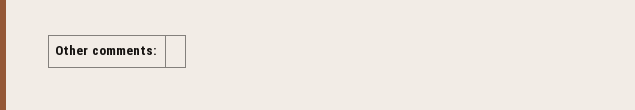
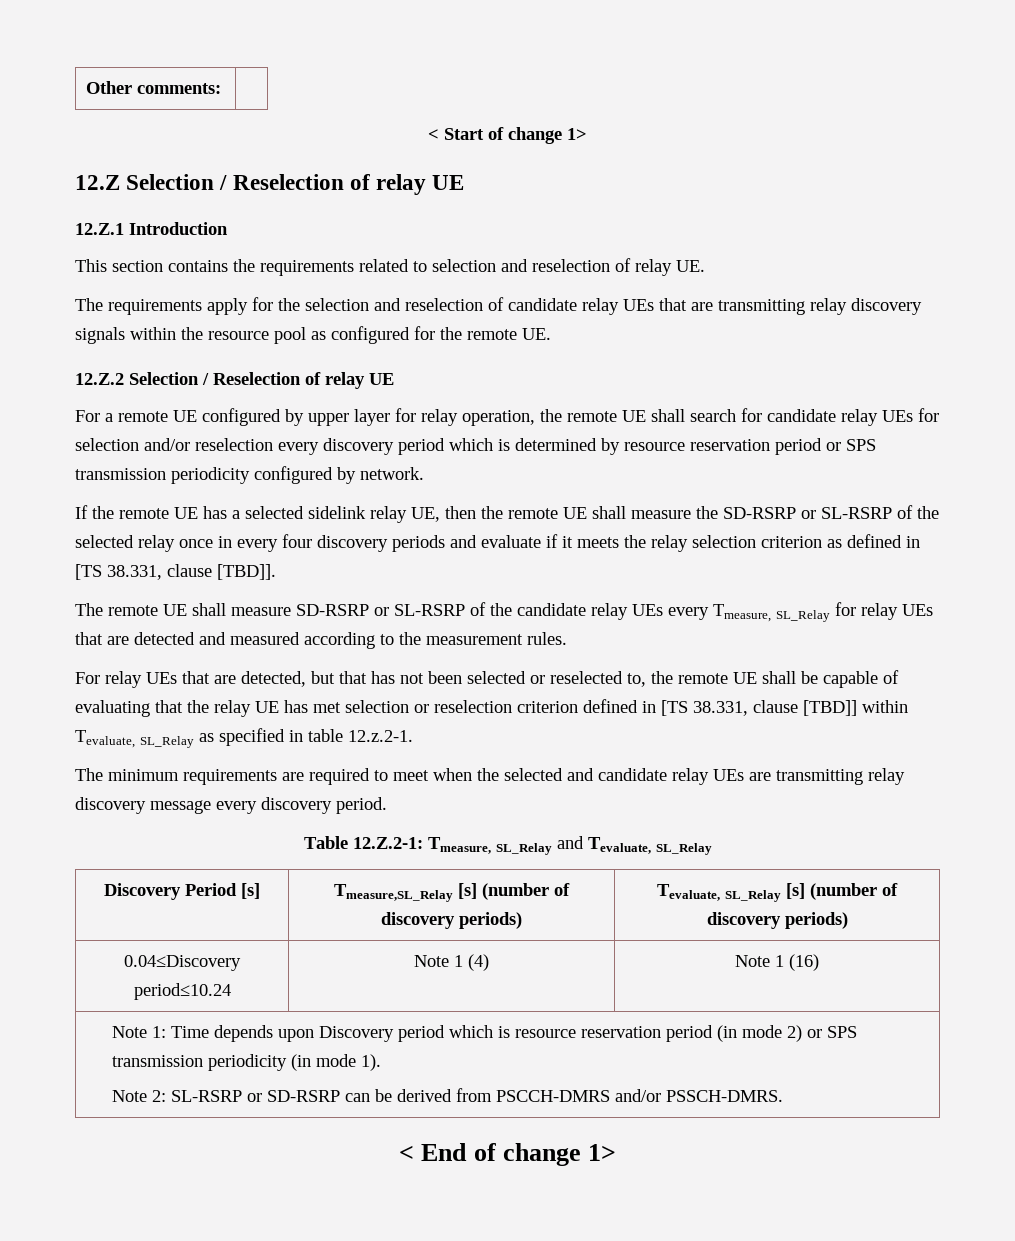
+ < Start of change 1>
+ 12.Z Selection / Reselection of relay UE
+ 12.Z.1 Introduction
+ This section contains the requirements related to selection and reselection of relay UE.
+ The requirements apply for the selection and reselection of candidate relay UEs that are transmitting relay discovery signals within the resource pool as configured for the remote UE.
+ 12.Z.2 Selection / Reselection of relay UE
+ For a remote UE configured by upper layer for relay operation, the remote UE shall search for candidate relay UEs for selection and/or reselection every discovery period which is determined by resource reservation period or SPS transmission periodicity configured by network.
+ If the remote UE has a selected sidelink relay UE, then the remote UE shall measure the SD-RSRP or SL-RSRP of the selected relay once in every four discovery periods and evaluate if it meets the relay selection criterion as defined in [TS 38.331, clause [TBD]].
+ The remote UE shall measure SD-RSRP or SL-RSRP of the candidate relay UEs every Tmeasure, SL_Relay for relay UEs that are detected and measured according to the measurement rules.
+ For relay UEs that are detected, but that has not been selected or reselected to, the remote UE shall be capable of evaluating that the relay UE has met selection or reselection criterion defined in [TS 38.331, clause [TBD]] within Tevaluate, SL_Relay as specified in table 12.z.2-1.
+ The minimum requirements are required to meet when the selected and candidate relay UEs are transmitting relay discovery message every discovery period.
+ Table 12.Z.2-1: Tmeasure, SL_Relay and Tevaluate, SL_Relay
+ Discovery Period [s] | Tmeasure,SL_Relay [s] (number of discovery periods) | Tevaluate, SL_Relay [s] (number of discovery periods)
+ 0.04≤Discovery period≤10.24 | Note 1 (4) | Note 1 (16)
+ Note 1: Time depends upon Discovery period which is resource reservation period (in mode 2) or SPS transmission periodicity (in mode 1).
+ Note 2: SL-RSRP or SD-RSRP can be derived from PSCCH-DMRS and/or PSSCH-DMRS.
+ < End of change 1>

